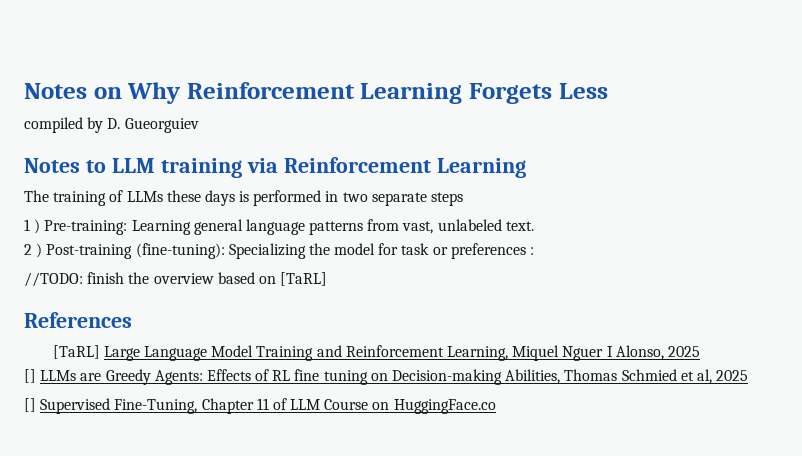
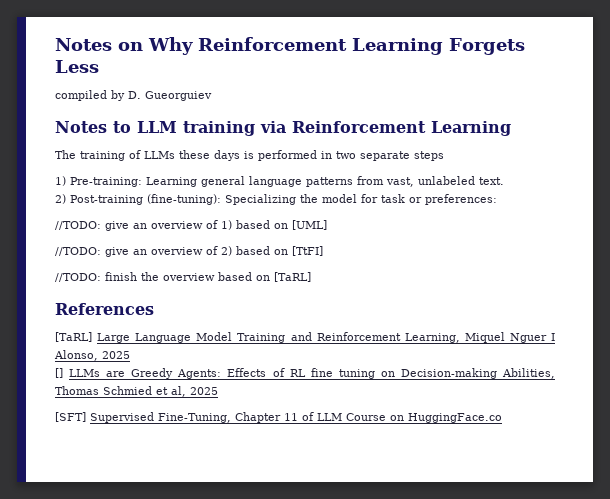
- 1 ) Pre-training: Learning general language patterns from vast, unlabeled text.
+ 1) Pre-training: Learning general language patterns from vast, unlabeled text.
- 2 ) Post-training (fine-tuning): Specializing the model for task or preferences :
+ 2) Post-training (fine-tuning): Specializing the model for task or preferences:
+ //TODO: give an overview of 1) based on [UML]
+ //TODO: give an overview of 2) based on [TtFI]
- [] Supervised Fine-Tuning, Chapter 11 of LLM Course on HuggingFace.co
+ [SFT] Supervised Fine-Tuning, Chapter 11 of LLM Course on HuggingFace.co

